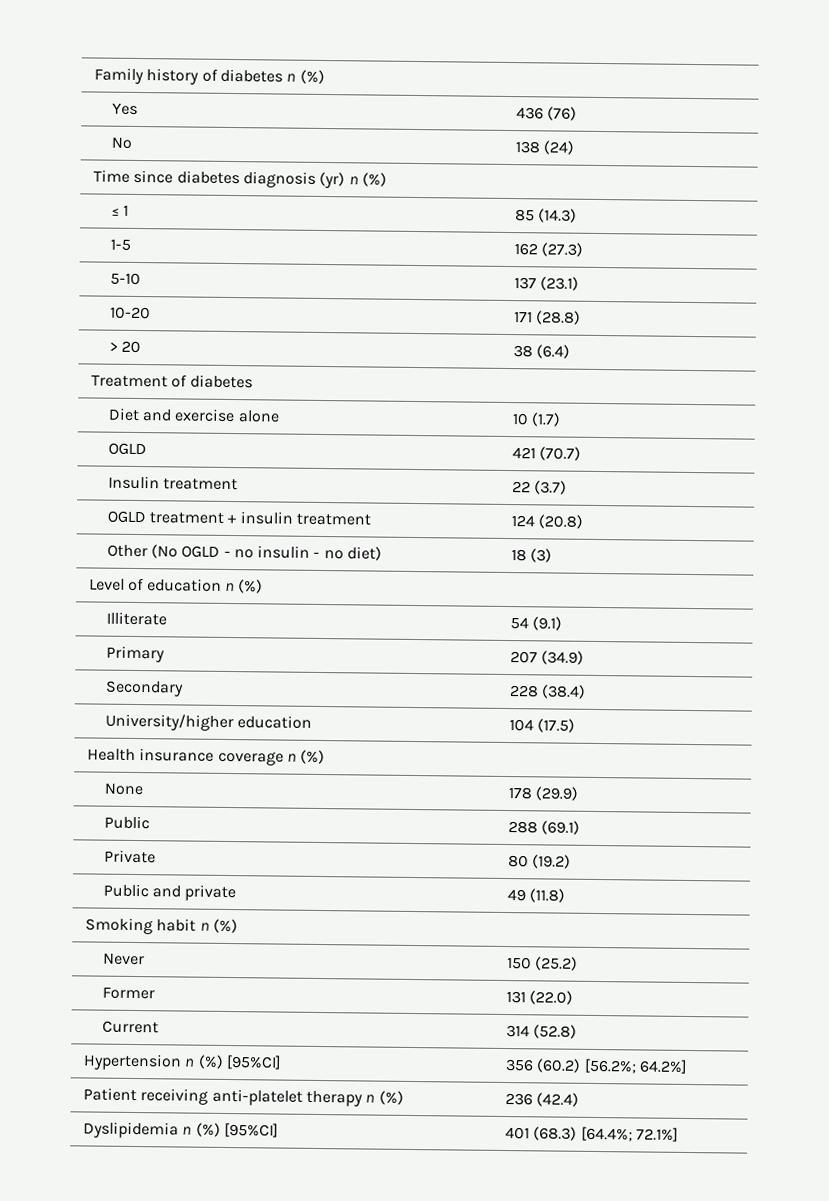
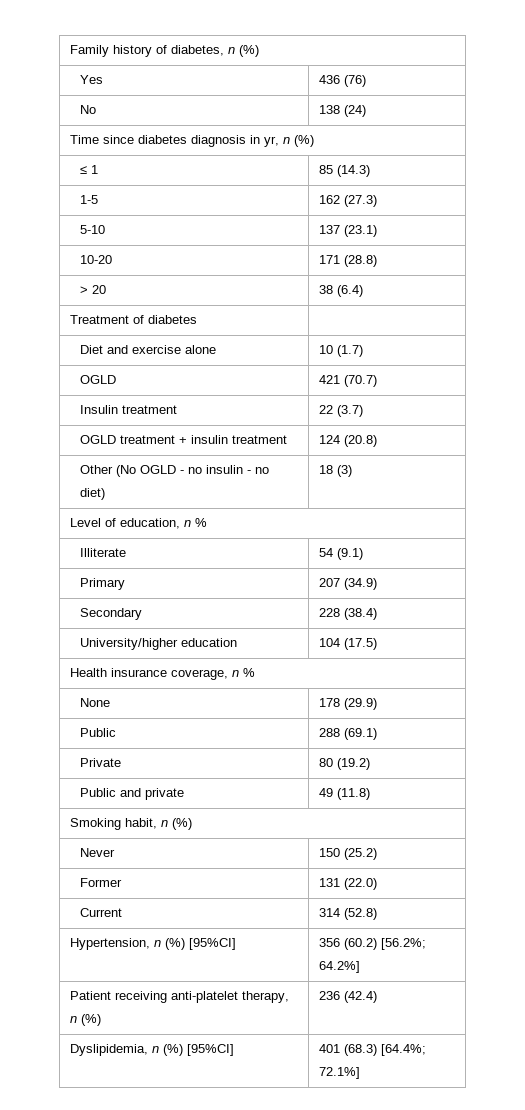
- Family history of diabetes n (%)
+ Family history of diabetes, n (%)
- Time since diabetes diagnosis (yr) n (%)
+ Time since diabetes diagnosis in yr, n (%)
- Level of education n (%)
+ Level of education, n %
- Health insurance coverage n (%)
+ Health insurance coverage, n %
- Smoking habit n (%)
+ Smoking habit, n (%)
- Hypertension n (%) [95%CI] | 356 (60.2) [56.2%; 64.2%]
+ Hypertension, n (%) [95%CI] | 356 (60.2) [56.2%; 64.2%]
- Patient receiving anti-platelet therapy n (%) | 236 (42.4)
+ Patient receiving anti-platelet therapy, n (%) | 236 (42.4)
- Dyslipidemia n (%) [95%CI] | 401 (68.3) [64.4%; 72.1%]
+ Dyslipidemia, n (%) [95%CI] | 401 (68.3) [64.4%; 72.1%]

